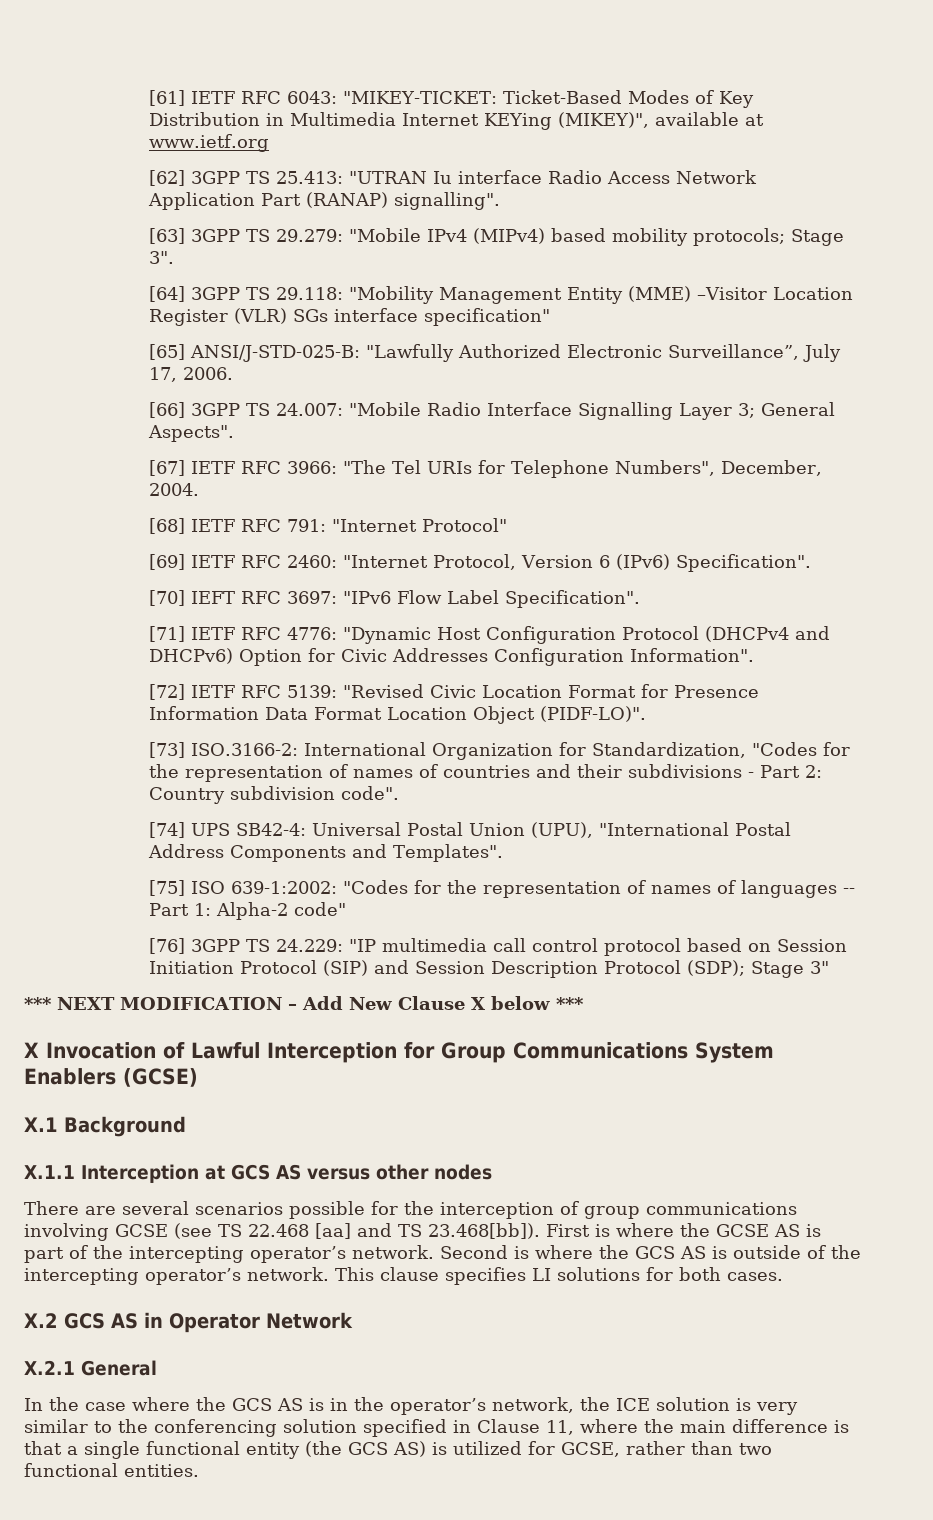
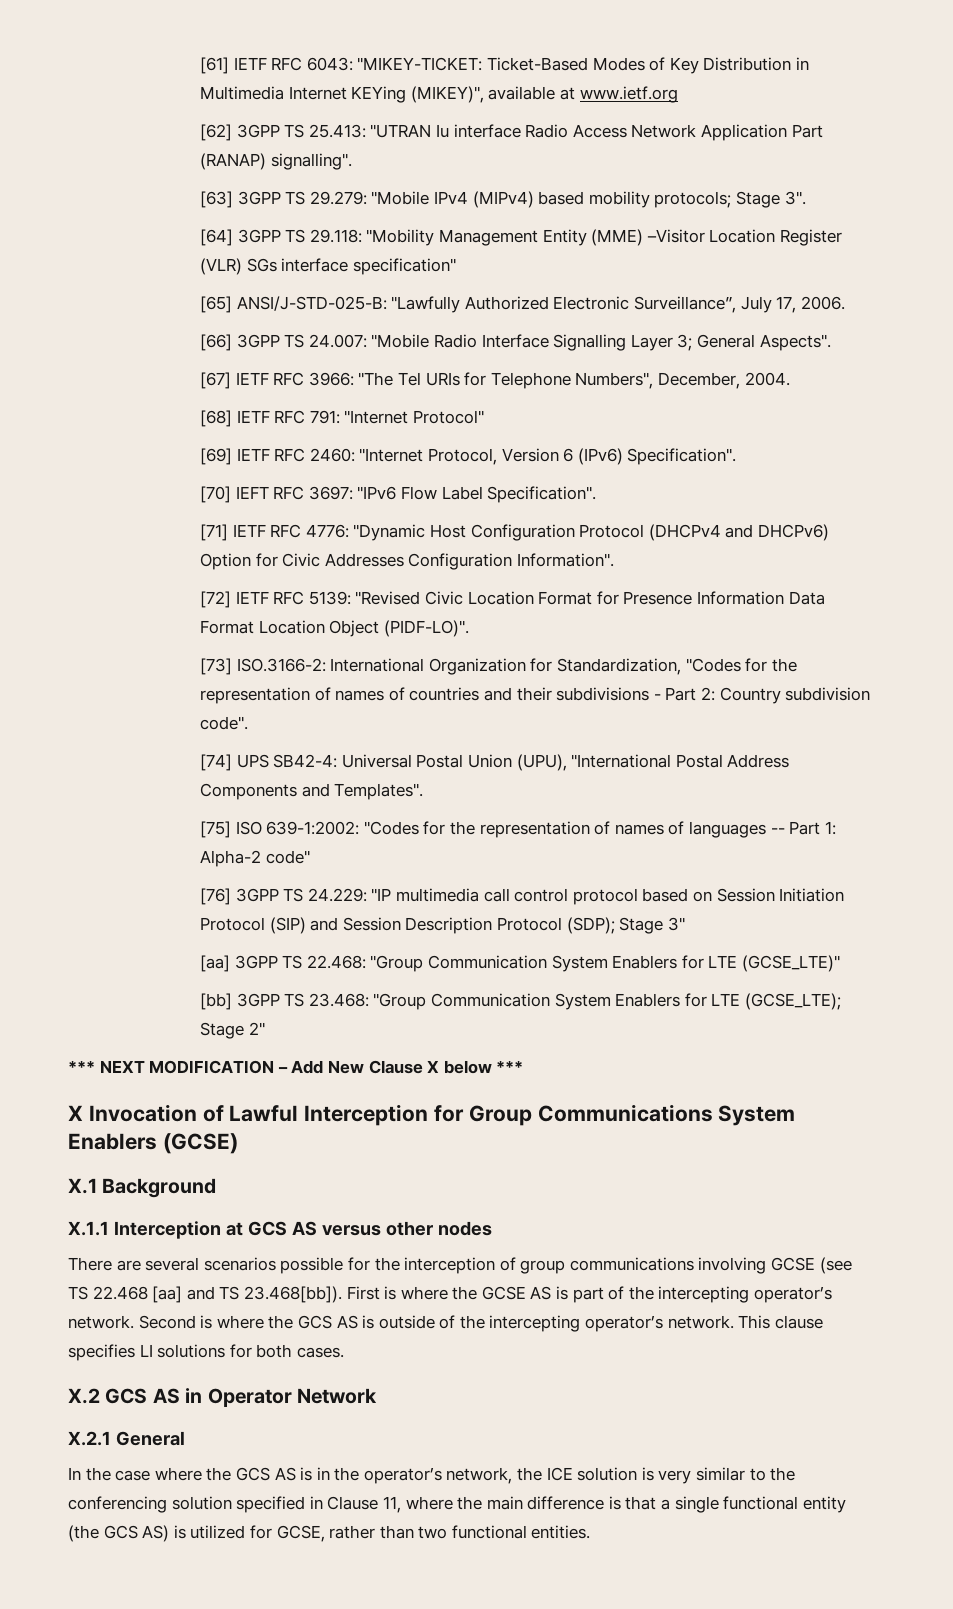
+ [aa] 3GPP TS 22.468: "Group Communication System Enablers for LTE (GCSE_LTE)"
+ [bb] 3GPP TS 23.468: "Group Communication System Enablers for LTE (GCSE_LTE); Stage 2"

